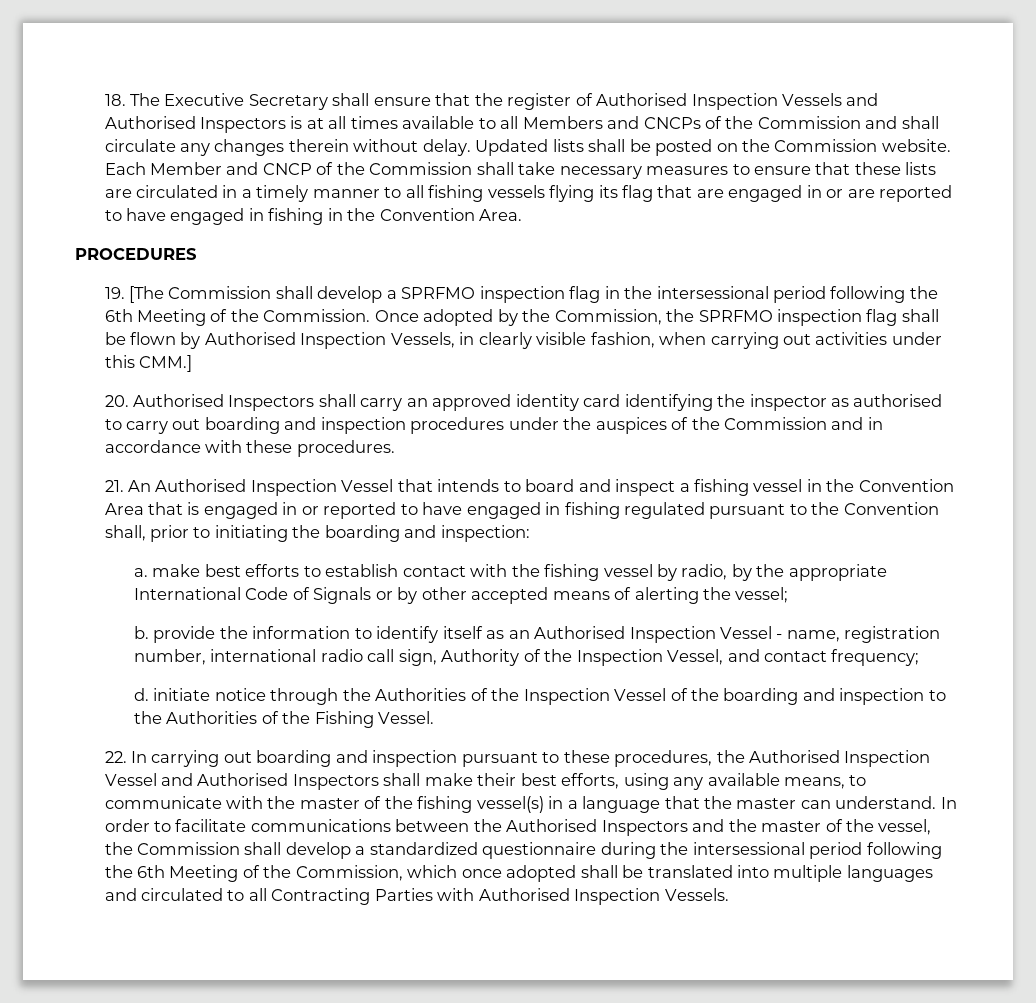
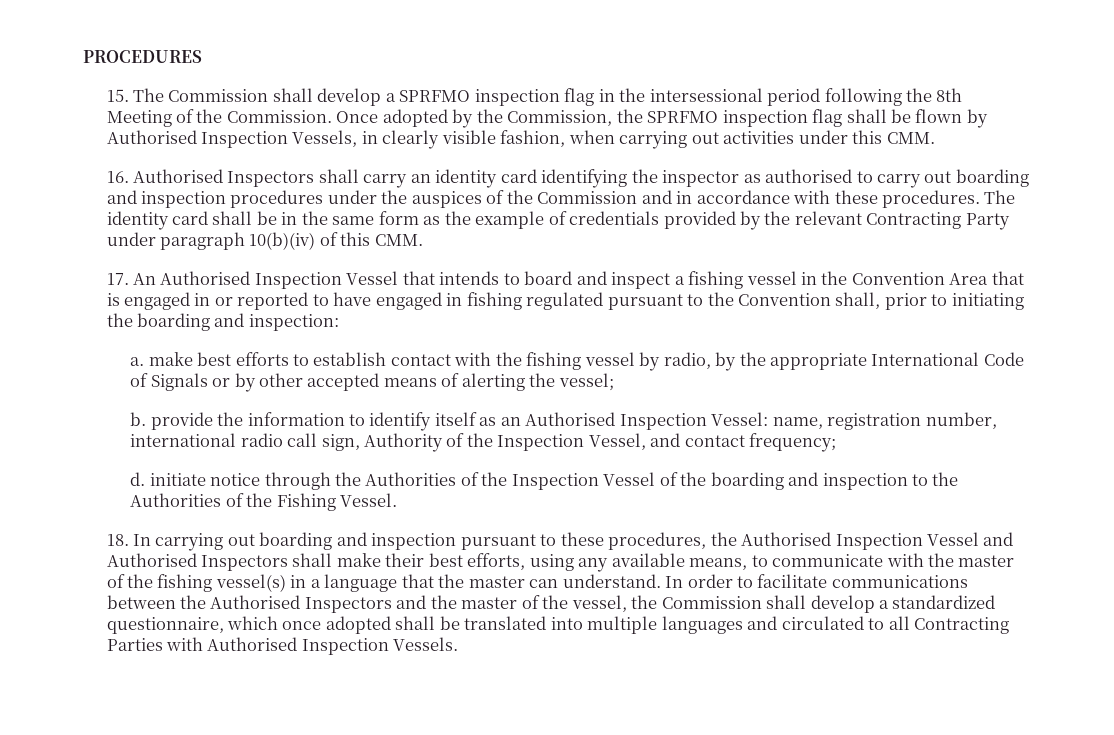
- 18. The Executive Secretary shall ensure that the register of Authorised Inspection Vessels and Authorised Inspectors is at all times available to all Members and CNCPs of the Commission and shall circulate any changes therein without delay. Updated lists shall be posted on the Commission website. Each Member and CNCP of the Commission shall take necessary measures to ensure that these lists are circulated in a timely manner to all fishing vessels flying its flag that are engaged in or are reported to have engaged in fishing in the Convention Area.
- 19. [The Commission shall develop a SPRFMO inspection flag in the intersessional period following the 6th Meeting of the Commission.
+ 15. The Commission shall develop a SPRFMO inspection flag in the intersessional period following the 8th Meeting of the Commission.
- Once adopted by the Commission, the SPRFMO inspection flag shall be flown by Authorised Inspection Vessels, in clearly visible fashion, when carrying out activities under this CMM.]
- 20. Authorised Inspectors shall carry an approved identity card identifying the inspector as authorised to carry out boarding and inspection procedures under the auspices of the Commission and in accordance with these procedures.
- 21. An Authorised Inspection Vessel that intends to board and inspect a fishing vessel in the Convention Area that is engaged in or reported to have engaged in fishing regulated pursuant to the Convention shall, prior to initiating the boarding and inspection:
+ Once adopted by the Commission, the SPRFMO inspection flag shall be flown by Authorised Inspection Vessels, in clearly visible fashion, when carrying out activities under this CMM.
+ 16. Authorised Inspectors shall carry an identity card identifying the inspector as authorised to carry out boarding and inspection procedures under the auspices of the Commission and in accordance with these procedures. The identity card shall be in the same form as the example of credentials provided by the relevant Contracting Party under paragraph 10(b)(iv) of this CMM.
+ 17. An Authorised Inspection Vessel that intends to board and inspect a fishing vessel in the Convention Area that is engaged in or reported to have engaged in fishing regulated pursuant to the Convention shall, prior to initiating the boarding and inspection:
- b. provide the information to identify itself as an Authorised Inspection Vessel - name, registration number, international radio call sign, Authority of the Inspection Vessel, and contact frequency;
+ b. provide the information to identify itself as an Authorised Inspection Vessel: name, registration number, international radio call sign, Authority of the Inspection Vessel, and contact frequency;
- 22. In carrying out boarding and inspection pursuant to these procedures, the Authorised Inspection Vessel and Authorised Inspectors shall make their best efforts, using any available means, to communicate with the master of the fishing vessel(s) in a language that the master can understand.
+ 18. In carrying out boarding and inspection pursuant to these procedures, the Authorised Inspection Vessel and Authorised Inspectors shall make their best efforts, using any available means, to communicate with the master of the fishing vessel(s) in a language that the master can understand.
- In order to facilitate communications between the Authorised Inspectors and the master of the vessel, the Commission shall develop a standardized questionnaire during the intersessional period following the 6th Meeting of the Commission, which once adopted shall be translated into multiple languages and circulated to all Contracting Parties with Authorised Inspection Vessels.
+ In order to facilitate communications between the Authorised Inspectors and the master of the vessel, the Commission shall develop a standardized questionnaire, which once adopted shall be translated into multiple languages and circulated to all Contracting Parties with Authorised Inspection Vessels.

